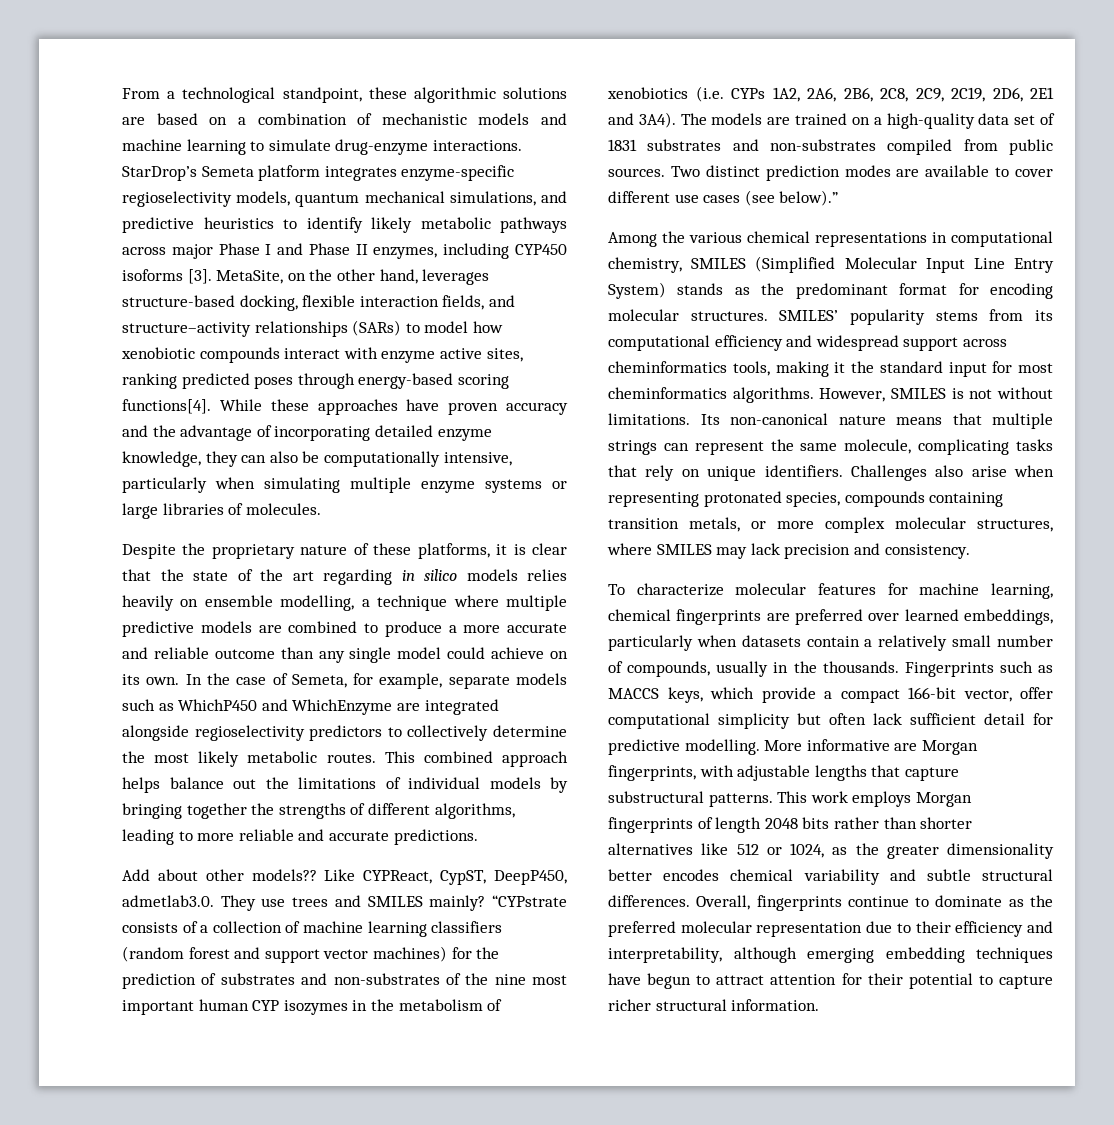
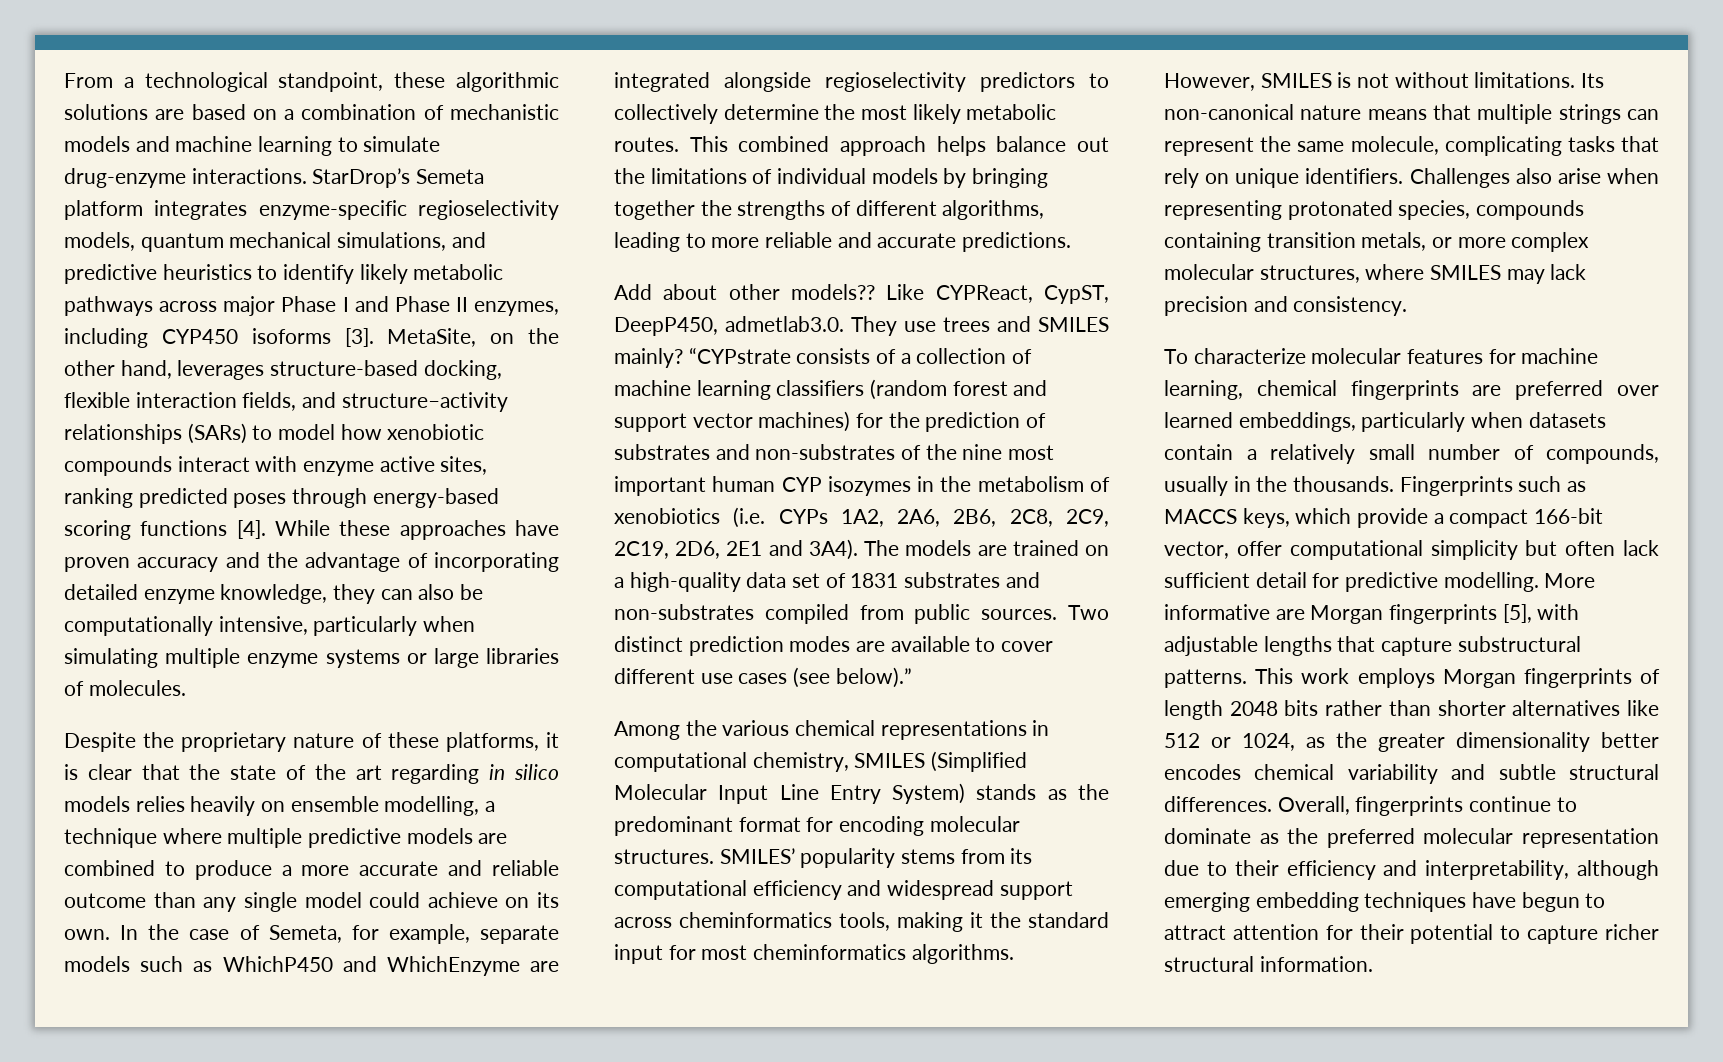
- MetaSite, on the other hand, leverages structure-based docking, flexible interaction fields, and structure–activity relationships (SARs) to model how xenobiotic compounds interact with enzyme active sites, ranking predicted poses through energy-based scoring functions[4].
+ MetaSite, on the other hand, leverages structure-based docking, flexible interaction fields, and structure–activity relationships (SARs) to model how xenobiotic compounds interact with enzyme active sites, ranking predicted poses through energy-based scoring functions [4].
- More informative are Morgan fingerprints, with adjustable lengths that capture substructural patterns.
+ More informative are Morgan fingerprints [5], with adjustable lengths that capture substructural patterns.

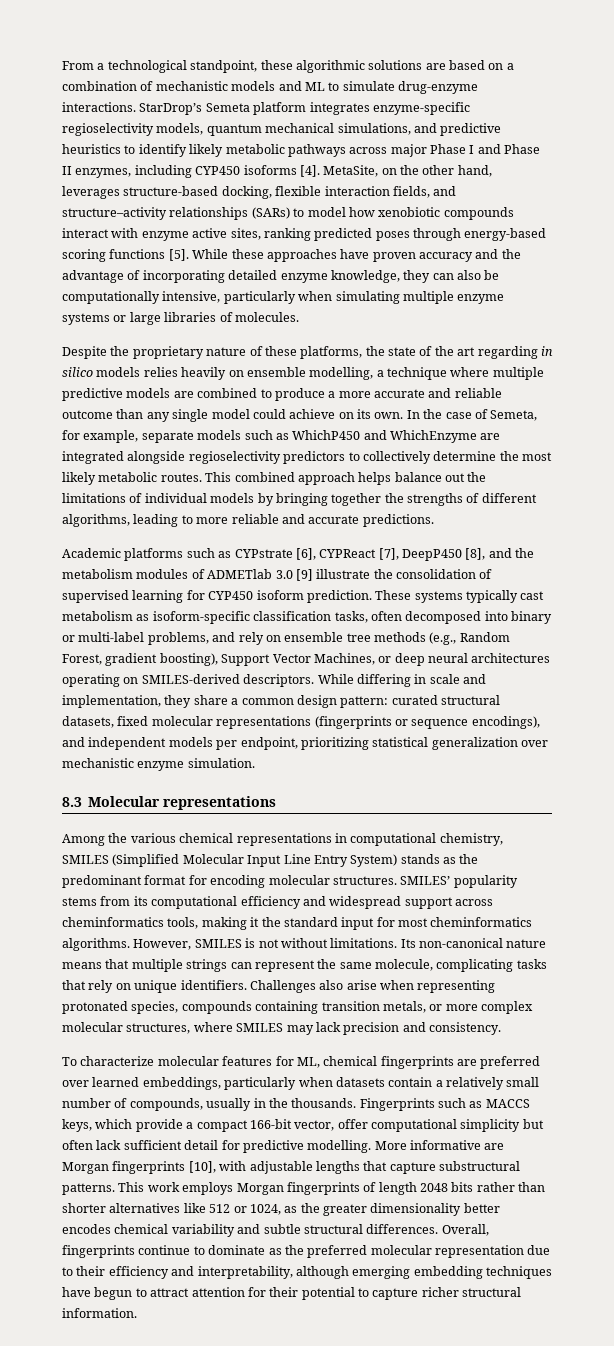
- From a technological standpoint, these algorithmic solutions are based on a combination of mechanistic models and machine learning to simulate drug-enzyme interactions.
+ From a technological standpoint, these algorithmic solutions are based on a combination of mechanistic models and ML to simulate drug-enzyme interactions.
- StarDrop’s Semeta platform integrates enzyme-specific regioselectivity models, quantum mechanical simulations, and predictive heuristics to identify likely metabolic pathways across major Phase I and Phase II enzymes, including CYP450 isoforms [3].
+ StarDrop’s Semeta platform integrates enzyme-specific regioselectivity models, quantum mechanical simulations, and predictive heuristics to identify likely metabolic pathways across major Phase I and Phase II enzymes, including CYP450 isoforms [4].
- MetaSite, on the other hand, leverages structure-based docking, flexible interaction fields, and structure–activity relationships (SARs) to model how xenobiotic compounds interact with enzyme active sites, ranking predicted poses through energy-based scoring functions [4].
+ MetaSite, on the other hand, leverages structure-based docking, flexible interaction fields, and structure–activity relationships (SARs) to model how xenobiotic compounds interact with enzyme active sites, ranking predicted poses through energy-based scoring functions [5].
- Despite the proprietary nature of these platforms, it is clear that the state of the art regarding in silico models relies heavily on ensemble modelling, a technique where multiple predictive models are combined to produce a more accurate and reliable outcome than any single model could achieve on its own.
+ Despite the proprietary nature of these platforms, the state of the art regarding in silico models relies heavily on ensemble modelling, a technique where multiple predictive models are combined to produce a more accurate and reliable outcome than any single model could achieve on its own.
- Add about other models?? Like CYPReact, CypST, DeepP450, admetlab3.0. They use trees and SMILES mainly? “CYPstrate consists of a collection of machine learning classifiers (random forest and support vector machines) for the prediction of substrates and non-substrates of the nine most important human CYP isozymes in the metabolism of xenobiotics (i.e. CYPs 1A2, 2A6, 2B6, 2C8, 2C9, 2C19, 2D6, 2E1 and 3A4). The models are trained on a high-quality data set of 1831 substrates and non-substrates compiled from public sources. Two distinct prediction modes are available to cover different use cases (see below).”
+ Academic platforms such as CYPstrate [6], CYPReact [7], DeepP450 [8], and the metabolism modules of ADMETlab 3.0 [9] illustrate the consolidation of supervised learning for CYP450 isoform prediction. These systems typically cast metabolism as isoform-specific classification tasks, often decomposed into binary or multi-label problems, and rely on ensemble tree methods (e.g., Random Forest, gradient boosting), Support Vector Machines, or deep neural architectures operating on SMILES-derived descriptors. While differing in scale and implementation, they share a common design pattern: curated structural datasets, fixed molecular representations (fingerprints or sequence encodings), and independent models per endpoint, prioritizing statistical generalization over mechanistic enzyme simulation.
+ 8.3 Molecular representations
- To characterize molecular features for machine learning, chemical fingerprints are preferred over learned embeddings, particularly when datasets contain a relatively small number of compounds, usually in the thousands.
+ To characterize molecular features for ML, chemical fingerprints are preferred over learned embeddings, particularly when datasets contain a relatively small number of compounds, usually in the thousands.
- More informative are Morgan fingerprints [5], with adjustable lengths that capture substructural patterns.
+ More informative are Morgan fingerprints [10], with adjustable lengths that capture substructural patterns.

